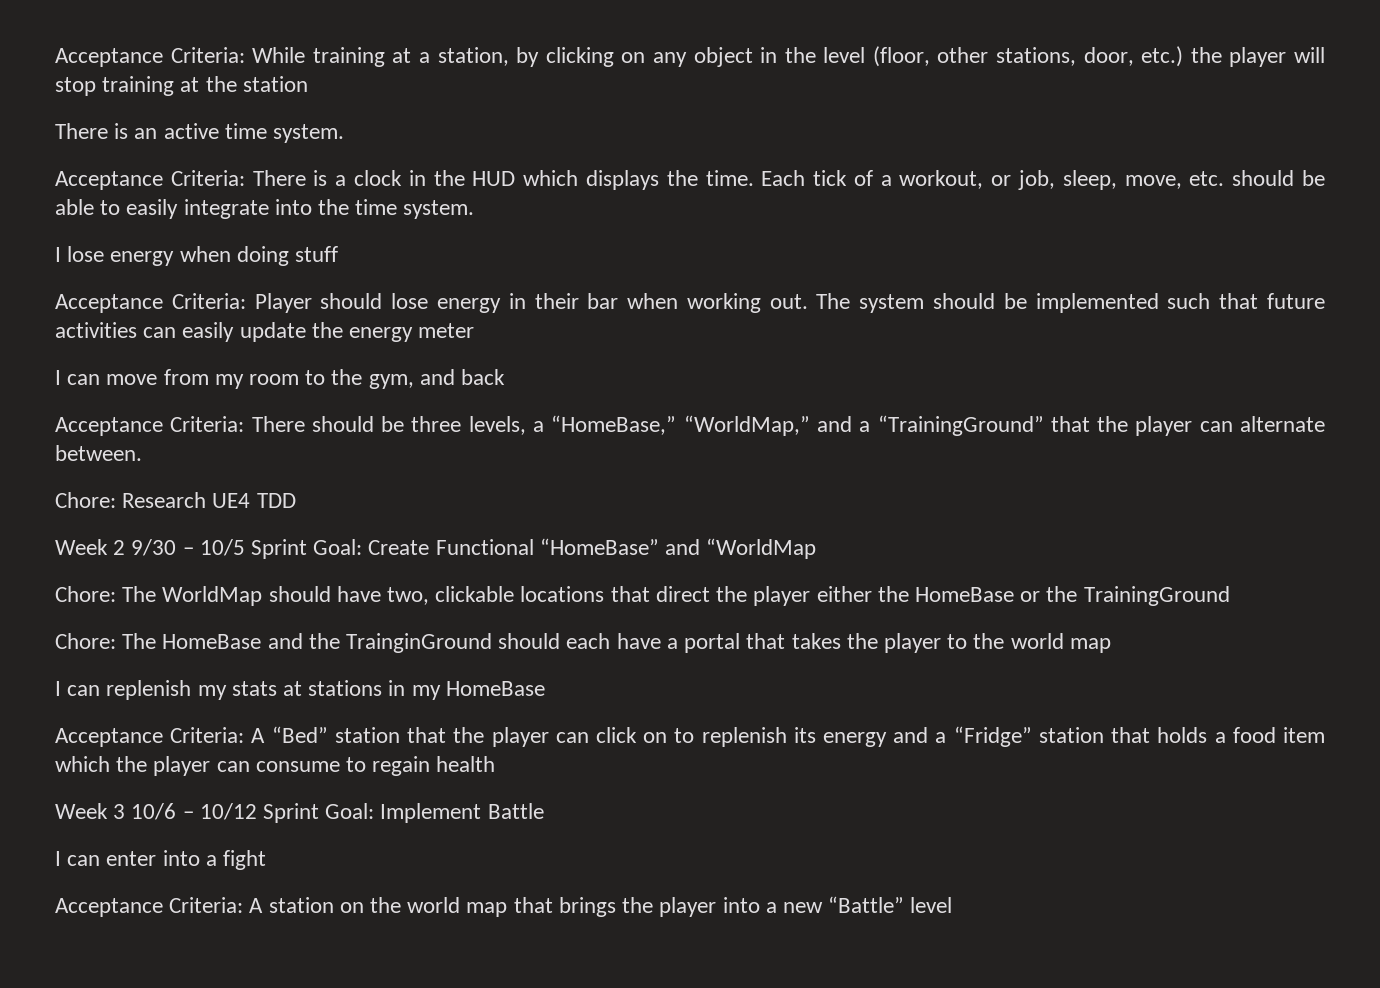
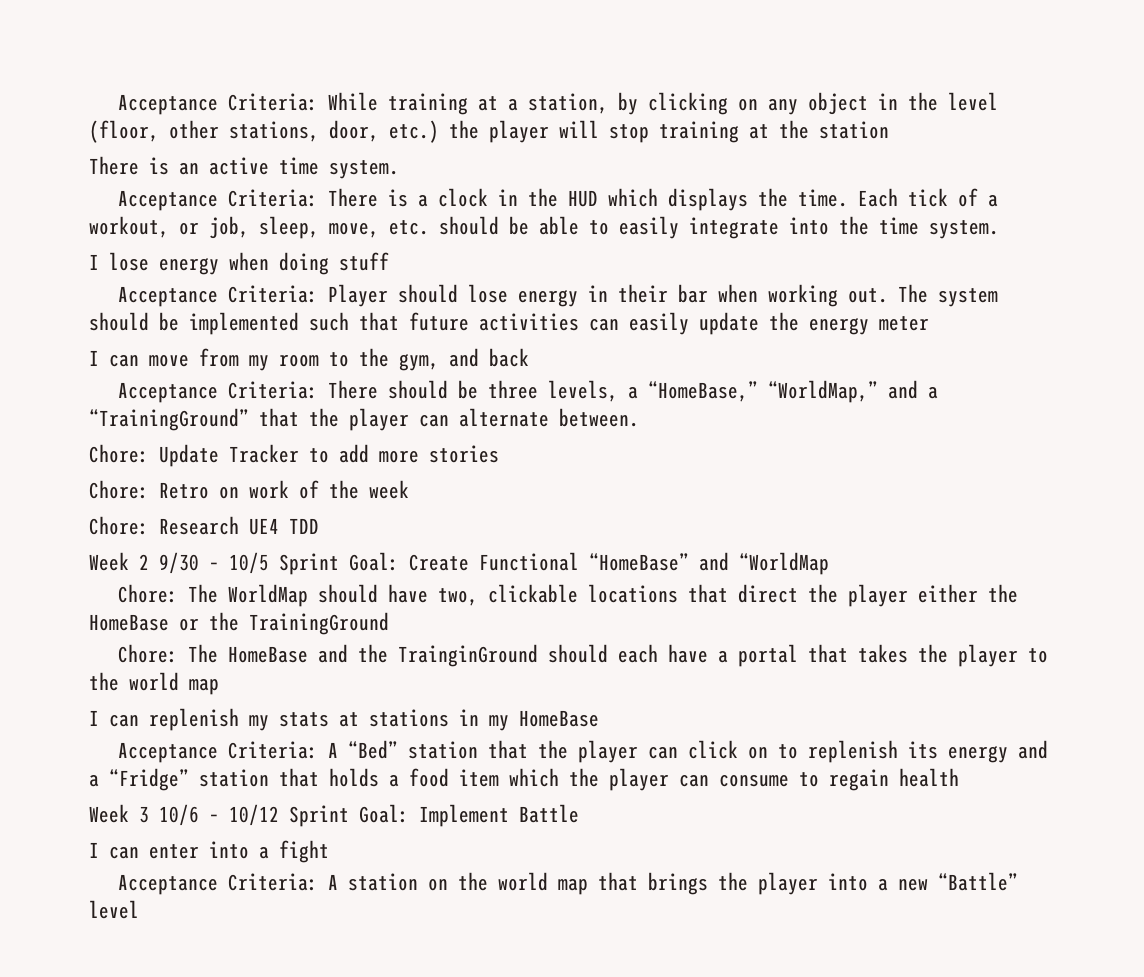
+ Chore: Update Tracker to add more stories
+ Chore: Retro on work of the week

